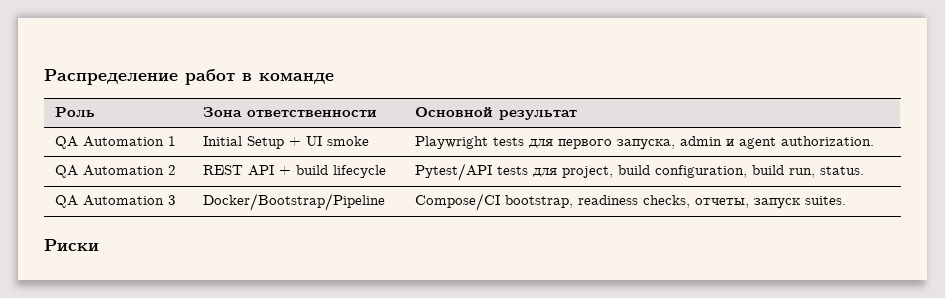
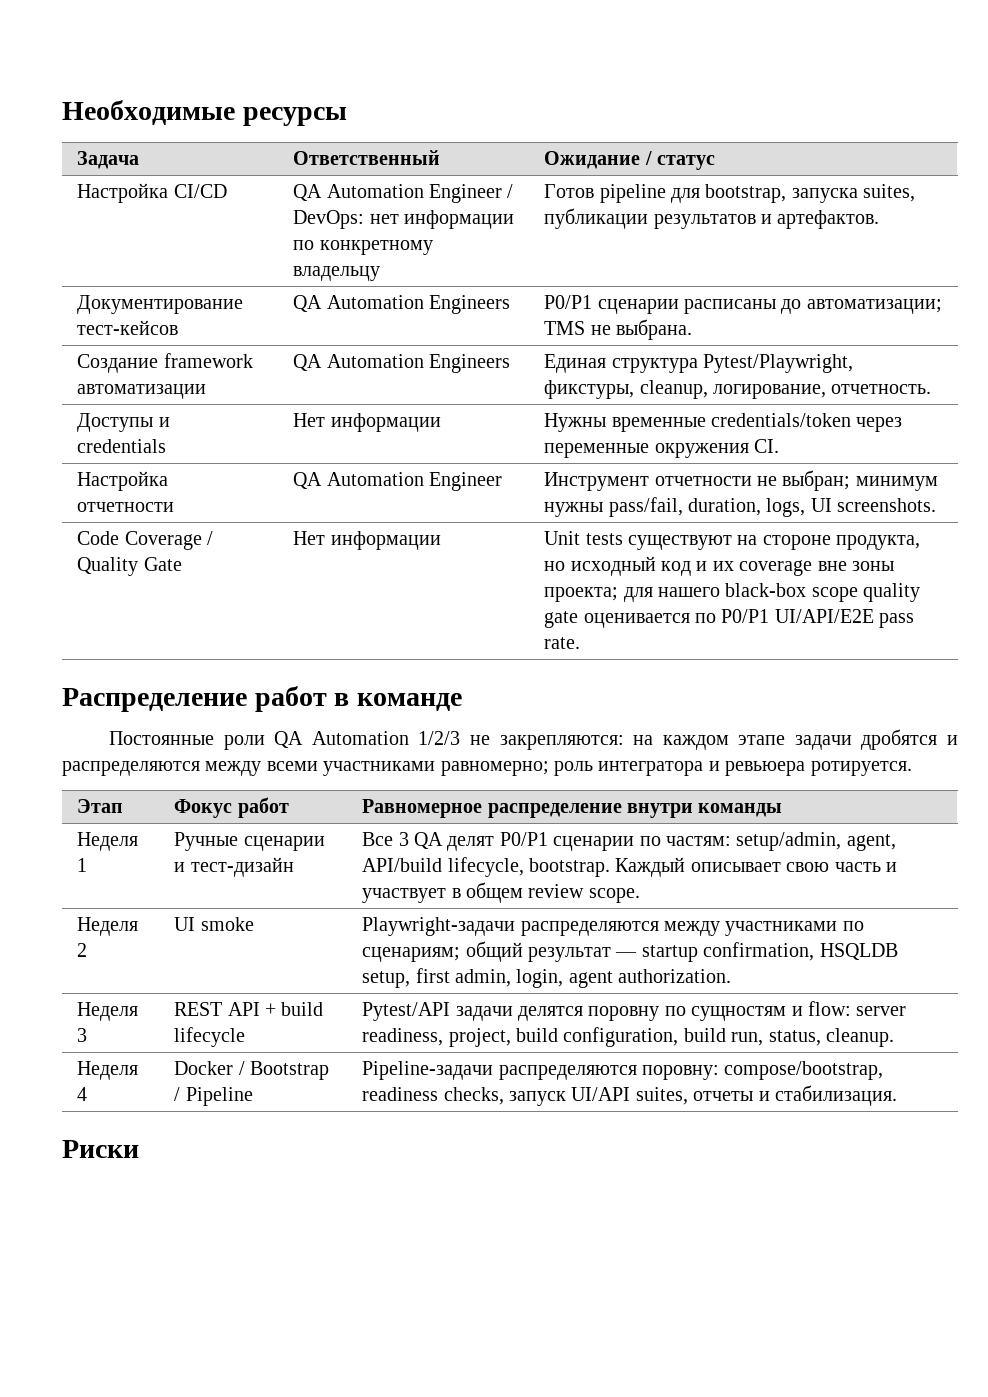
+ Необходимые ресурсы
+ Задача | Ответственный | Ожидание / статус
+ Настройка CI/CD | QA Automation Engineer / DevOps: нет информации по конкретному владельцу | Готов pipeline для bootstrap, запуска suites, публикации результатов и артефактов.
+ Документирование тест-кейсов | QA Automation Engineers | P0/P1 сценарии расписаны до автоматизации; TMS не выбрана.
+ Создание framework автоматизации | QA Automation Engineers | Единая структура Pytest/Playwright, фикстуры, cleanup, логирование, отчетность.
+ Доступы и credentials | Нет информации | Нужны временные credentials/token через переменные окружения CI.
+ Настройка отчетности | QA Automation Engineer | Инструмент отчетности не выбран; минимум нужны pass/fail, duration, logs, UI screenshots.
+ Code Coverage / Quality Gate | Нет информации | Unit tests существуют на стороне продукта, но исходный код и их coverage вне зоны проекта; для нашего black-box scope quality gate оценивается по P0/P1 UI/API/E2E pass rate.
  Распределение работ в команде
- Роль | Зона ответственности | Основной результат
- QA Automation 1 | Initial Setup + UI smoke | Playwright tests для первого запуска, admin и agent authorization.
+ Постоянные роли QA Automation 1/2/3 не закрепляются: на каждом этапе задачи дробятся и распределяются между всеми участниками равномерно; роль интегратора и ревьюера ротируется.
+ Этап | Фокус работ | Равномерное распределение внутри команды
+ Неделя 1 | Ручные сценарии и тест-дизайн | Все 3 QA делят P0/P1 сценарии по частям: setup/admin, agent, API/build lifecycle, bootstrap. Каждый описывает свою часть и участвует в общем review scope.
+ Неделя 2 | UI smoke | Playwright-задачи распределяются между участниками по сценариям; общий результат — startup confirmation, HSQLDB setup, first admin, login, agent authorization.
- QA Automation 2 | REST API + build lifecycle | Pytest/API tests для project, build configuration, build run, status.
- QA Automation 3 | Docker/Bootstrap/Pipeline | Compose/CI bootstrap, readiness checks, отчеты, запуск suites.
+ Неделя 3 | REST API + build lifecycle | Pytest/API задачи делятся поровну по сущностям и flow: server readiness, project, build configuration, build run, status, cleanup.
+ Неделя 4 | Docker / Bootstrap / Pipeline | Pipeline-задачи распределяются поровну: compose/bootstrap, readiness checks, запуск UI/API suites, отчеты и стабилизация.

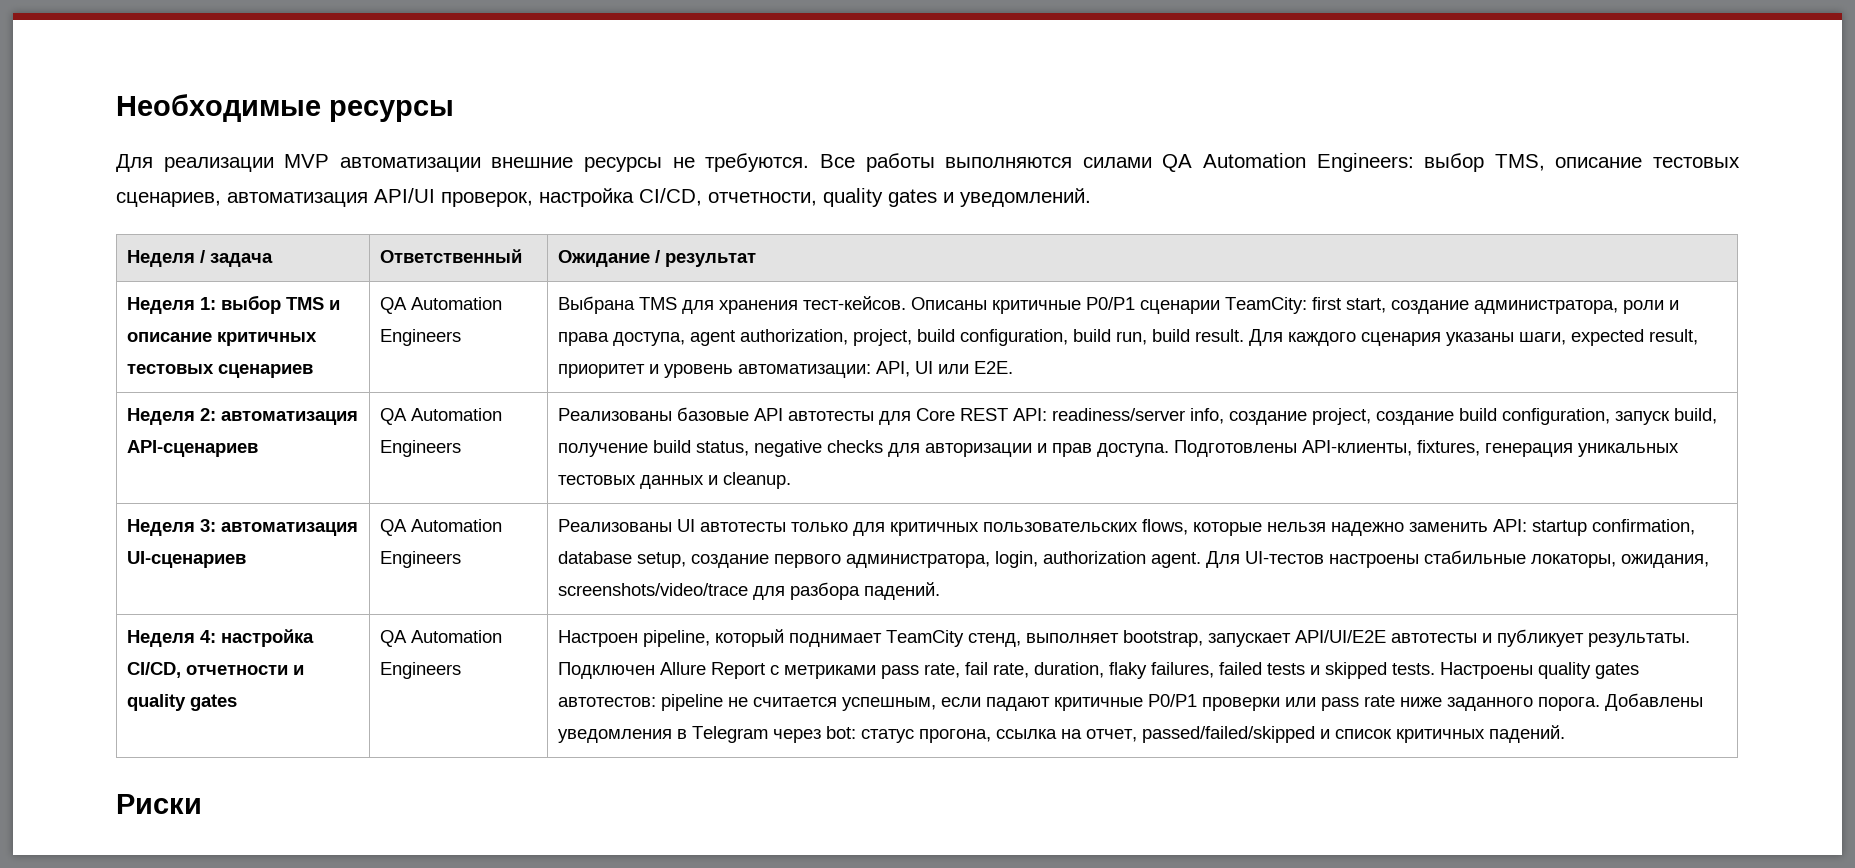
- Задача | Ответственный | Ожидание / статус
- Настройка CI/CD | QA Automation Engineer / DevOps: нет информации по конкретному владельцу | Готов pipeline для bootstrap, запуска suites, публикации результатов и артефактов.
- Документирование тест-кейсов | QA Automation Engineers | P0/P1 сценарии расписаны до автоматизации; TMS не выбрана.
- Создание framework автоматизации | QA Automation Engineers | Единая структура Pytest/Playwright, фикстуры, cleanup, логирование, отчетность.
- Доступы и credentials | Нет информации | Нужны временные credentials/token через переменные окружения CI.
- Настройка отчетности | QA Automation Engineer | Инструмент отчетности не выбран; минимум нужны pass/fail, duration, logs, UI screenshots.
- Code Coverage / Quality Gate | Нет информации | Unit tests существуют на стороне продукта, но исходный код и их coverage вне зоны проекта; для нашего black-box scope quality gate оценивается по P0/P1 UI/API/E2E pass rate.
- Распределение работ в команде
- Постоянные роли QA Automation 1/2/3 не закрепляются: на каждом этапе задачи дробятся и распределяются между всеми участниками равномерно; роль интегратора и ревьюера ротируется.
- Этап | Фокус работ | Равномерное распределение внутри команды
- Неделя 1 | Ручные сценарии и тест-дизайн | Все 3 QA делят P0/P1 сценарии по частям: setup/admin, agent, API/build lifecycle, bootstrap. Каждый описывает свою часть и участвует в общем review scope.
- Неделя 2 | UI smoke | Playwright-задачи распределяются между участниками по сценариям; общий результат — startup confirmation, HSQLDB setup, first admin, login, agent authorization.
- Неделя 3 | REST API + build lifecycle | Pytest/API задачи делятся поровну по сущностям и flow: server readiness, project, build configuration, build run, status, cleanup.
- Неделя 4 | Docker / Bootstrap / Pipeline | Pipeline-задачи распределяются поровну: compose/bootstrap, readiness checks, запуск UI/API suites, отчеты и стабилизация.
+ Для реализации MVP автоматизации внешние ресурсы не требуются. Все работы выполняются силами QA Automation Engineers: выбор TMS, описание тестовых сценариев, автоматизация API/UI проверок, настройка CI/CD, отчетности, quality gates и уведомлений.
+ Неделя / задача | Ответственный | Ожидание / результат
+ Неделя 1: выбор TMS и описание критичных тестовых сценариев | QA Automation Engineers | Выбрана TMS для хранения тест-кейсов. Описаны критичные P0/P1 сценарии TeamCity: first start, создание администратора, роли и права доступа, agent authorization, project, build configuration, build run, build result. Для каждого сценария указаны шаги, expected result, приоритет и уровень автоматизации: API, UI или E2E.
+ Неделя 2: автоматизация API-сценариев | QA Automation Engineers | Реализованы базовые API автотесты для Core REST API: readiness/server info, создание project, создание build configuration, запуск build, получение build status, negative checks для авторизации и прав доступа. Подготовлены API-клиенты, fixtures, генерация уникальных тестовых данных и cleanup.
+ Неделя 3: автоматизация UI-сценариев | QA Automation Engineers | Реализованы UI автотесты только для критичных пользовательских flows, которые нельзя надежно заменить API: startup confirmation, database setup, создание первого администратора, login, authorization agent. Для UI-тестов настроены стабильные локаторы, ожидания, screenshots/video/trace для разбора падений.
+ Неделя 4: настройка CI/CD, отчетности и quality gates | QA Automation Engineers | Настроен pipeline, который поднимает TeamCity стенд, выполняет bootstrap, запускает API/UI/E2E автотесты и публикует результаты. Подключен Allure Report с метриками pass rate, fail rate, duration, flaky failures, failed tests и skipped tests. Настроены quality gates автотестов: pipeline не считается успешным, если падают критичные P0/P1 проверки или pass rate ниже заданного порога. Добавлены уведомления в Telegram через bot: статус прогона, ссылка на отчет, passed/failed/skipped и список критичных падений.

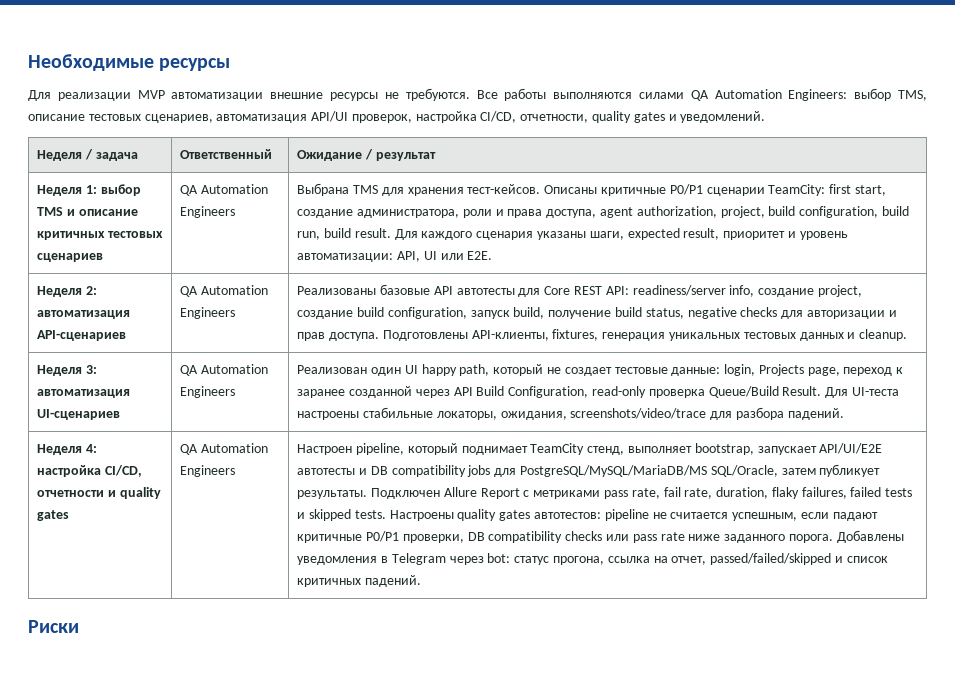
- Реализованы UI автотесты только для критичных пользовательских flows, которые нельзя надежно заменить API: startup confirmation, database setup, создание первого администратора, login, authorization agent. Для UI-тестов настроены стабильные локаторы, ожидания, screenshots/video/trace для разбора падений.
+ Реализован один UI happy path, который не создает тестовые данные: login, Projects page, переход к заранее созданной через API Build Configuration, read-only проверка Queue/Build Result. Для UI-теста настроены стабильные локаторы, ожидания, screenshots/video/trace для разбора падений.
- Настроен pipeline, который поднимает TeamCity стенд, выполняет bootstrap, запускает API/UI/E2E автотесты и публикует результаты.
+ Настроен pipeline, который поднимает TeamCity стенд, выполняет bootstrap, запускает API/UI/E2E автотесты и DB compatibility jobs для PostgreSQL/MySQL/MariaDB/MS SQL/Oracle, затем публикует результаты.
- Настроены quality gates автотестов: pipeline не считается успешным, если падают критичные P0/P1 проверки или pass rate ниже заданного порога.
+ Настроены quality gates автотестов: pipeline не считается успешным, если падают критичные P0/P1 проверки, DB compatibility checks или pass rate ниже заданного порога.

